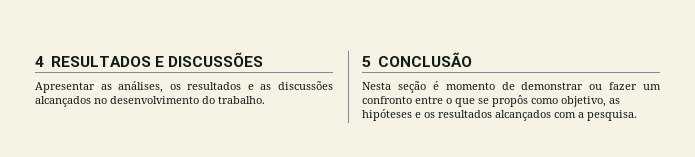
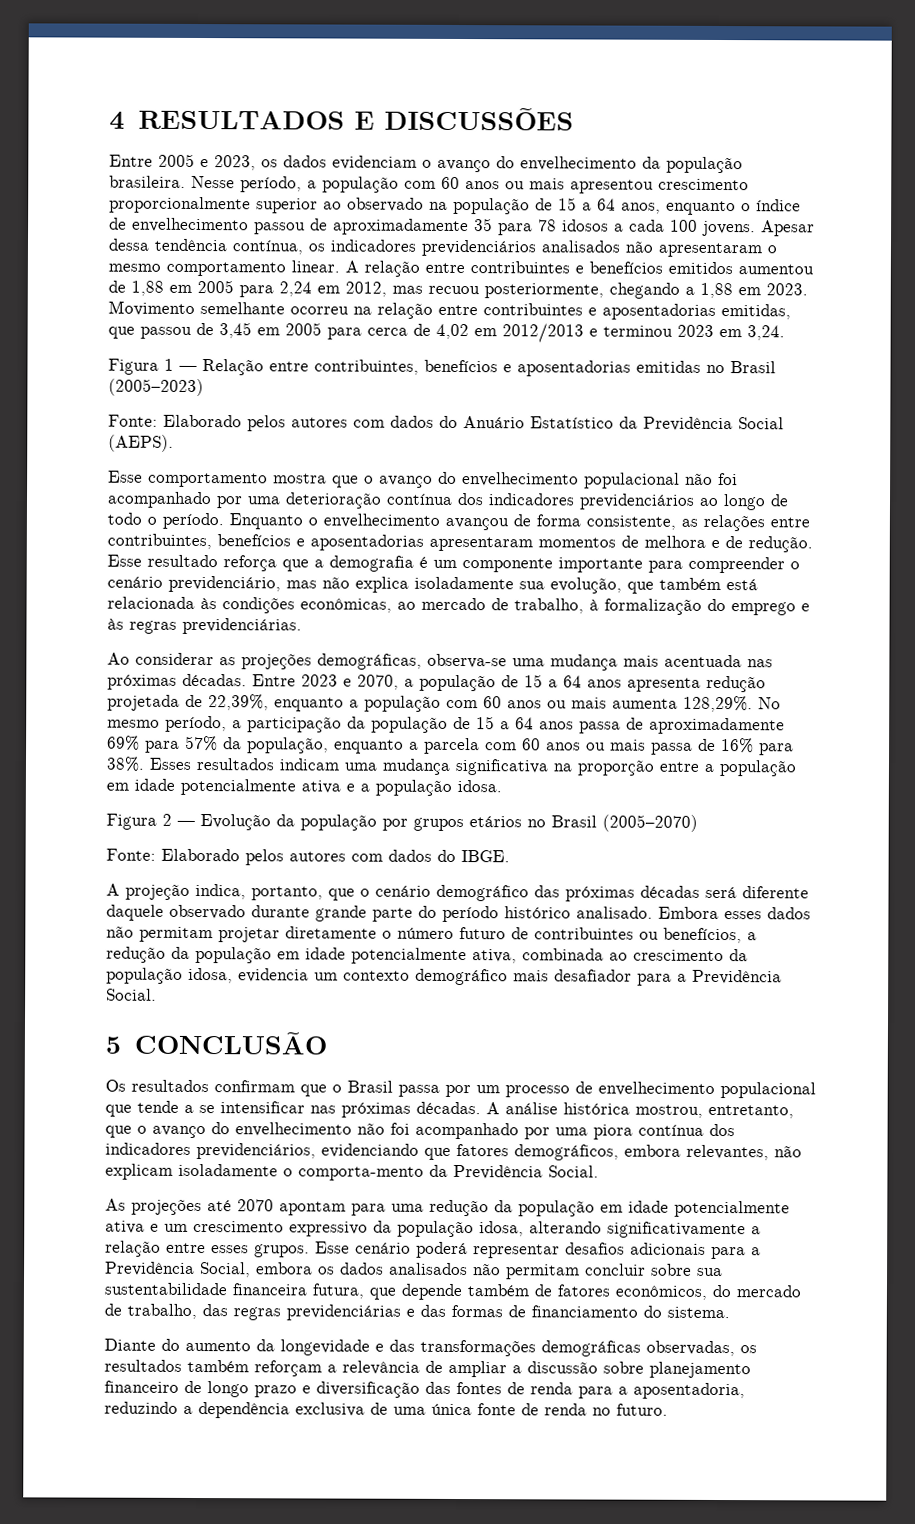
- Apresentar as análises, os resultados e as discussões alcançados no desenvolvimento do trabalho.
+ Entre 2005 e 2023, os dados evidenciam o avanço do envelhecimento da população brasileira. Nesse período, a população com 60 anos ou mais apresentou crescimento proporcionalmente superior ao observado na população de 15 a 64 anos, enquanto o índice de envelhecimento passou de aproximadamente 35 para 78 idosos a cada 100 jovens. Apesar dessa tendência contínua, os indicadores previdenciários analisados não apresentaram o mesmo comportamento linear. A relação entre contribuintes e benefícios emitidos aumentou de 1,88 em 2005 para 2,24 em 2012, mas recuou posteriormente, chegando a 1,88 em 2023. Movimento semelhante ocorreu na relação entre contribuintes e aposentadorias emitidas, que passou de 3,45 em 2005 para cerca de 4,02 em 2012/2013 e terminou 2023 em 3,24.
+ Figura 1 — Relação entre contribuintes, benefícios e aposentadorias emitidas no Brasil (2005–2023)
+ Fonte: Elaborado pelos autores com dados do Anuário Estatístico da Previdência Social (AEPS).
+ Esse comportamento mostra que o avanço do envelhecimento populacional não foi acompanhado por uma deterioração contínua dos indicadores previdenciários ao longo de todo o período. Enquanto o envelhecimento avançou de forma consistente, as relações entre contribuintes, benefícios e aposentadorias apresentaram momentos de melhora e de redução. Esse resultado reforça que a demografia é um componente importante para compreender o cenário previdenciário, mas não explica isoladamente sua evolução, que também está relacionada às condições econômicas, ao mercado de trabalho, à formalização do emprego e às regras previdenciárias.
+ Ao considerar as projeções demográficas, observa-se uma mudança mais acentuada nas próximas décadas. Entre 2023 e 2070, a população de 15 a 64 anos apresenta redução projetada de 22,39%, enquanto a população com 60 anos ou mais aumenta 128,29%. No mesmo período, a participação da população de 15 a 64 anos passa de aproximadamente 69% para 57% da população, enquanto a parcela com 60 anos ou mais passa de 16% para 38%. Esses resultados indicam uma mudança significativa na proporção entre a população em idade potencialmente ativa e a população idosa.
+ Figura 2 — Evolução da população por grupos etários no Brasil (2005–2070)
+ Fonte: Elaborado pelos autores com dados do IBGE.
+ A projeção indica, portanto, que o cenário demográfico das próximas décadas será diferente daquele observado durante grande parte do período histórico analisado. Embora esses dados não permitam projetar diretamente o número futuro de contribuintes ou benefícios, a redução da população em idade potencialmente ativa, combinada ao crescimento da população idosa, evidencia um contexto demográfico mais desafiador para a Previdência Social.
  5 CONCLUSÃO
- Nesta seção é momento de demonstrar ou fazer um confronto entre o que se propôs como objetivo, as hipóteses e os resultados alcançados com a pesquisa.
+ Os resultados confirmam que o Brasil passa por um processo de envelhecimento populacional que tende a se intensificar nas próximas décadas. A análise histórica mostrou, entretanto, que o avanço do envelhecimento não foi acompanhado por uma piora contínua dos indicadores previdenciários, evidenciando que fatores demográficos, embora relevantes, não explicam isoladamente o comporta-mento da Previdência Social.
+ As projeções até 2070 apontam para uma redução da população em idade potencialmente ativa e um crescimento expressivo da população idosa, alterando significativamente a relação entre esses grupos. Esse cenário poderá representar desafios adicionais para a Previdência Social, embora os dados analisados não permitam concluir sobre sua sustentabilidade financeira futura, que depende também de fatores econômicos, do mercado de trabalho, das regras previdenciárias e das formas de financiamento do sistema.
+ Diante do aumento da longevidade e das transformações demográficas observadas, os resultados também reforçam a relevância de ampliar a discussão sobre planejamento financeiro de longo prazo e diversificação das fontes de renda para a aposentadoria, reduzindo a dependência exclusiva de uma única fonte de renda no futuro.

